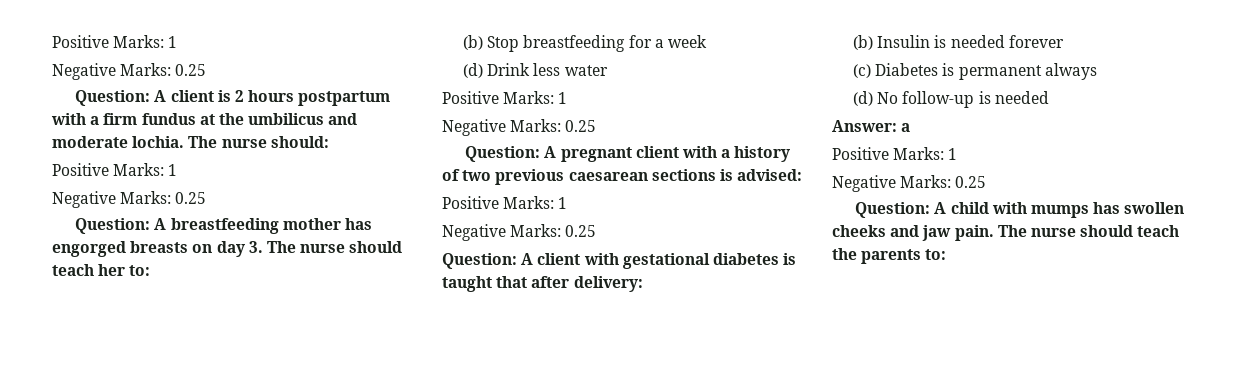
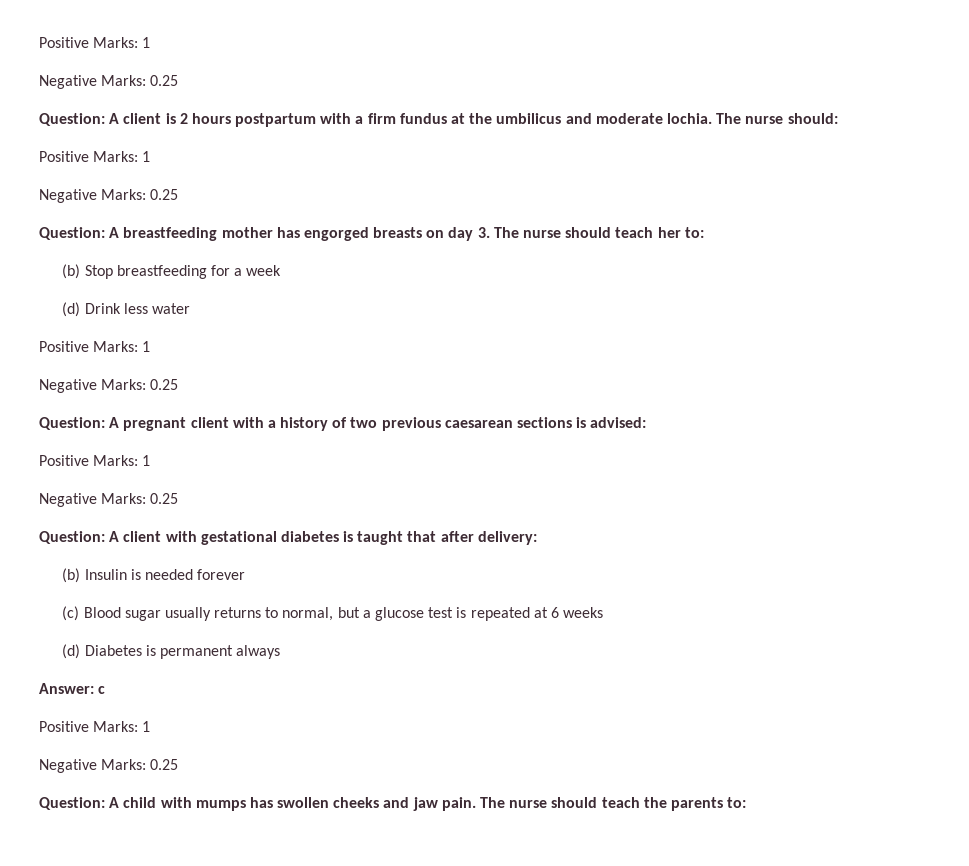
- (c) Diabetes is permanent always
+ (c) Blood sugar usually returns to normal, but a glucose test is repeated at 6 weeks
+ (d) Diabetes is permanent always
- (d) No follow-up is needed
- Answer: a
+ Answer: c

